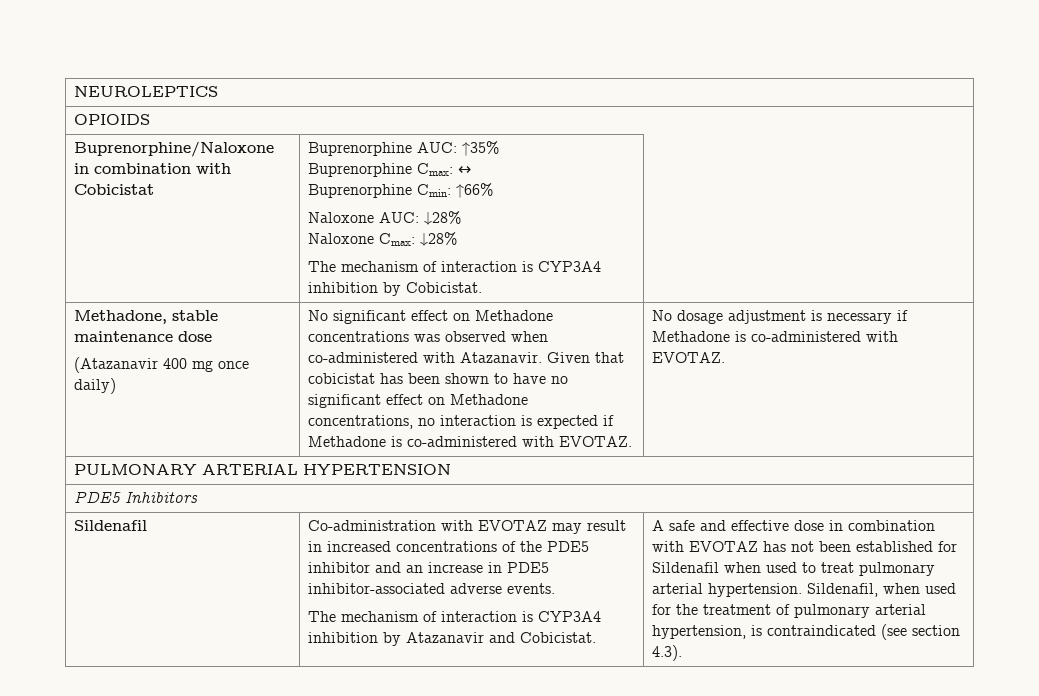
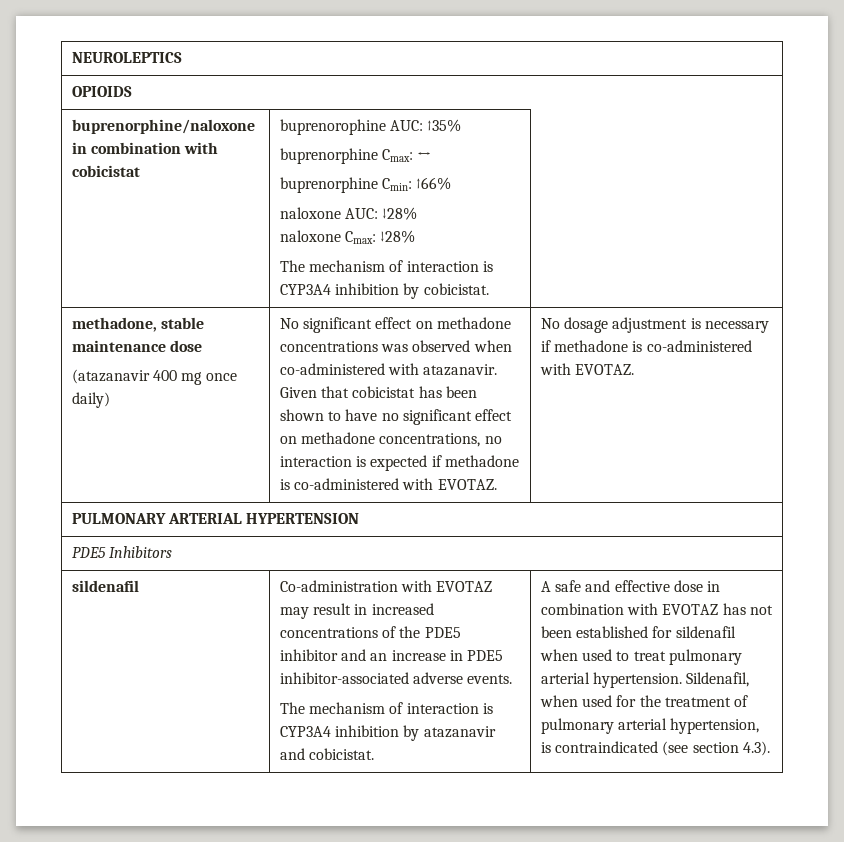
- Buprenorphine/Naloxone in combination with Cobicistat | Buprenorphine AUC: ↑35%
- Buprenorphine Cmax: ↔
- Buprenorphine Cmin: ↑66%
- Naloxone AUC: ↓28%
- Naloxone Cmax: ↓28%
- The mechanism of interaction is CYP3A4 inhibition by Cobicistat. |
- Methadone, stable maintenance dose
+ buprenorphine/naloxone in combination with cobicistat | buprenorophine AUC: ↑35%
+ buprenorphine Cmax: ↔
+ buprenorphine Cmin: ↑66%
+ naloxone AUC: ↓28%
+ naloxone Cmax: ↓28%
+ The mechanism of interaction is CYP3A4 inhibition by cobicistat. |
+ methadone, stable maintenance dose
- (Atazanavir 400 mg once daily)
+ (atazanavir 400 mg once daily)
- No significant effect on Methadone concentrations was observed when co-administered with Atazanavir.
+ No significant effect on methadone concentrations was observed when co-administered with atazanavir.
- Given that cobicistat has been shown to have no significant effect on Methadone concentrations, no interaction is expected if Methadone is co-administered with EVOTAZ.
+ Given that cobicistat has been shown to have no significant effect on methadone concentrations, no interaction is expected if methadone is co-administered with EVOTAZ.
- No dosage adjustment is necessary if Methadone is co-administered with EVOTAZ.
+ No dosage adjustment is necessary if methadone is co-administered with EVOTAZ.
  PDE5 Inhibitors
- Sildenafil
+ sildenafil
- The mechanism of interaction is CYP3A4 inhibition by Atazanavir and Cobicistat.
+ The mechanism of interaction is CYP3A4 inhibition by atazanavir and cobicistat.
- A safe and effective dose in combination with EVOTAZ has not been established for Sildenafil when used to treat pulmonary arterial hypertension.
+ A safe and effective dose in combination with EVOTAZ has not been established for sildenafil when used to treat pulmonary arterial hypertension.

